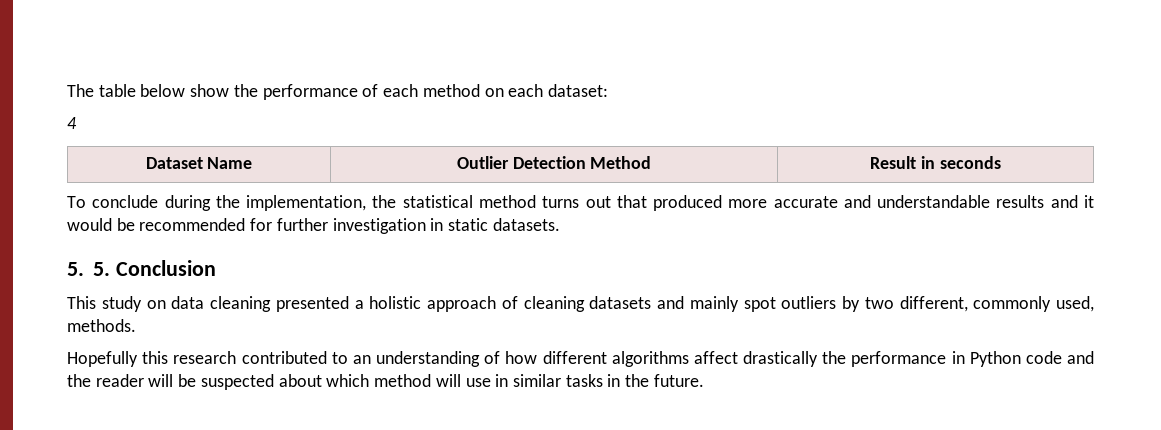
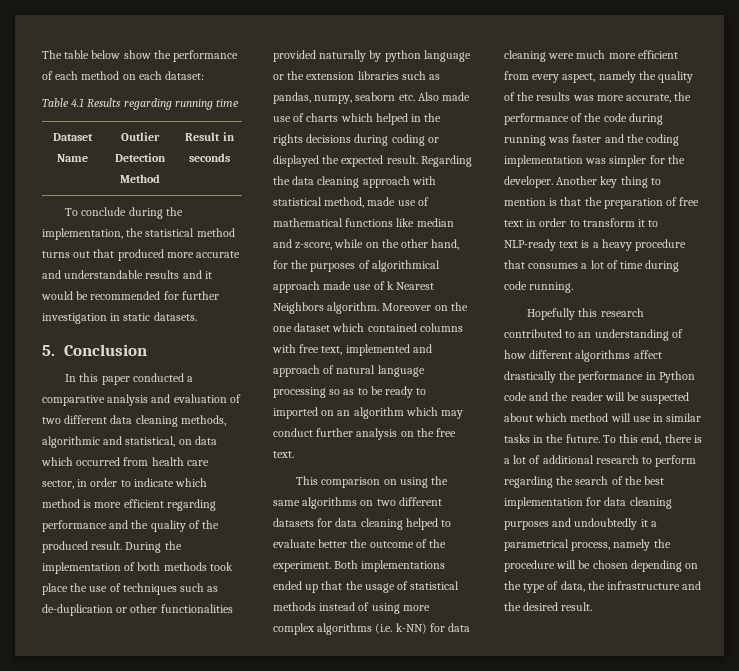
- 4
+ Table 4.1 Results regarding running time
- 5. 5. Conclusion
+ 5. Conclusion
- This study on data cleaning presented a holistic approach of cleaning datasets and mainly spot outliers by two different, commonly used, methods.
+ In this paper conducted a comparative analysis and evaluation of two different data cleaning methods, algorithmic and statistical, on data which occurred from health care sector, in order to indicate which method is more efficient regarding performance and the quality of the produced result. During the implementation of both methods took place the use of techniques such as de-duplication or other functionalities provided naturally by python language or the extension libraries such as pandas, numpy, seaborn etc. Also made use of charts which helped in the rights decisions during coding or displayed the expected result. Regarding the data cleaning approach with statistical method, made use of mathematical functions like median and z-score, while on the other hand, for the purposes of algorithmical approach made use of k Nearest Neighbors algorithm. Moreover on the one dataset which contained columns with free text, implemented and approach of natural language processing so as to be ready to imported on an algorithm which may conduct further analysis on the free text.
+ This comparison on using the same algorithms on two different datasets for data cleaning helped to evaluate better the outcome of the experiment. Both implementations ended up that the usage of statistical methods instead of using more complex algorithms (i.e. k-NN) for data cleaning were much more efficient from every aspect, namely the quality of the results was more accurate, the performance of the code during running was faster and the coding implementation was simpler for the developer. Another key thing to mention is that the preparation of free text in order to transform it to NLP-ready text is a heavy procedure that consumes a lot of time during code running.
+ To this end, there is a lot of additional research to perform regarding the search of the best implementation for data cleaning purposes and undoubtedly it a parametrical process, namely the procedure will be chosen depending on the type of data, the infrastructure and the desired result.

